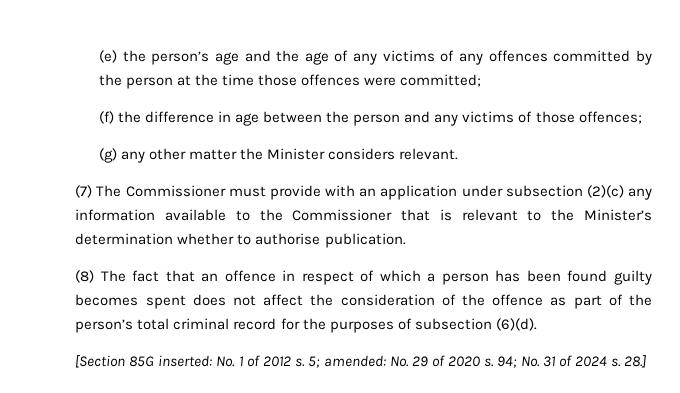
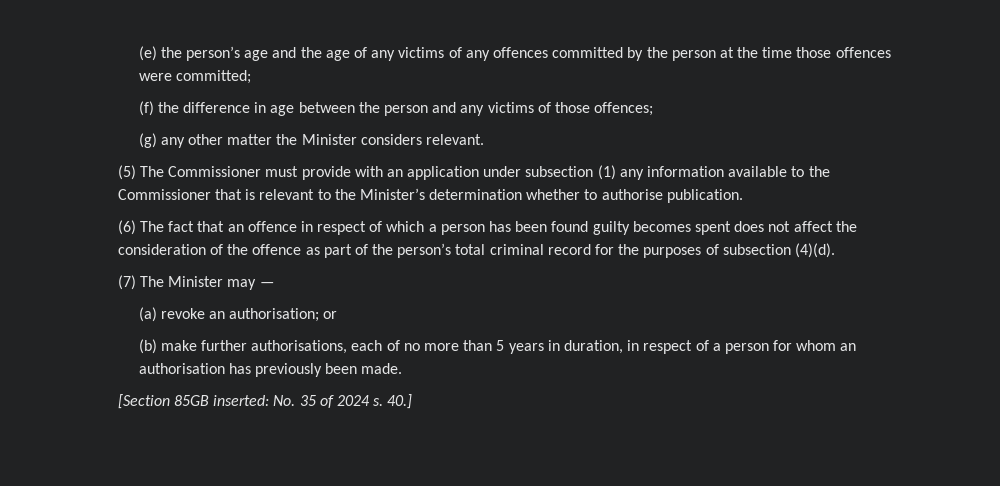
- (7) The Commissioner must provide with an application under subsection (2)(c) any information available to the Commissioner that is relevant to the Minister’s determination whether to authorise publication.
+ (5) The Commissioner must provide with an application under subsection (1) any information available to the Commissioner that is relevant to the Minister’s determination whether to authorise publication.
- (8) The fact that an offence in respect of which a person has been found guilty becomes spent does not affect the consideration of the offence as part of the person’s total criminal record for the purposes of subsection (6)(d).
+ (6) The fact that an offence in respect of which a person has been found guilty becomes spent does not affect the consideration of the offence as part of the person’s total criminal record for the purposes of subsection (4)(d).
+ (7) The Minister may —
+ (a) revoke an authorisation; or
+ (b) make further authorisations, each of no more than 5 years in duration, in respect of a person for whom an authorisation has previously been made.
- [Section 85G inserted: No. 1 of 2012 s. 5; amended: No. 29 of 2020 s. 94; No. 31 of 2024 s.
+ [Section 85GB inserted: No. 35 of 2024 s.
- 28.]
+ 40.]

